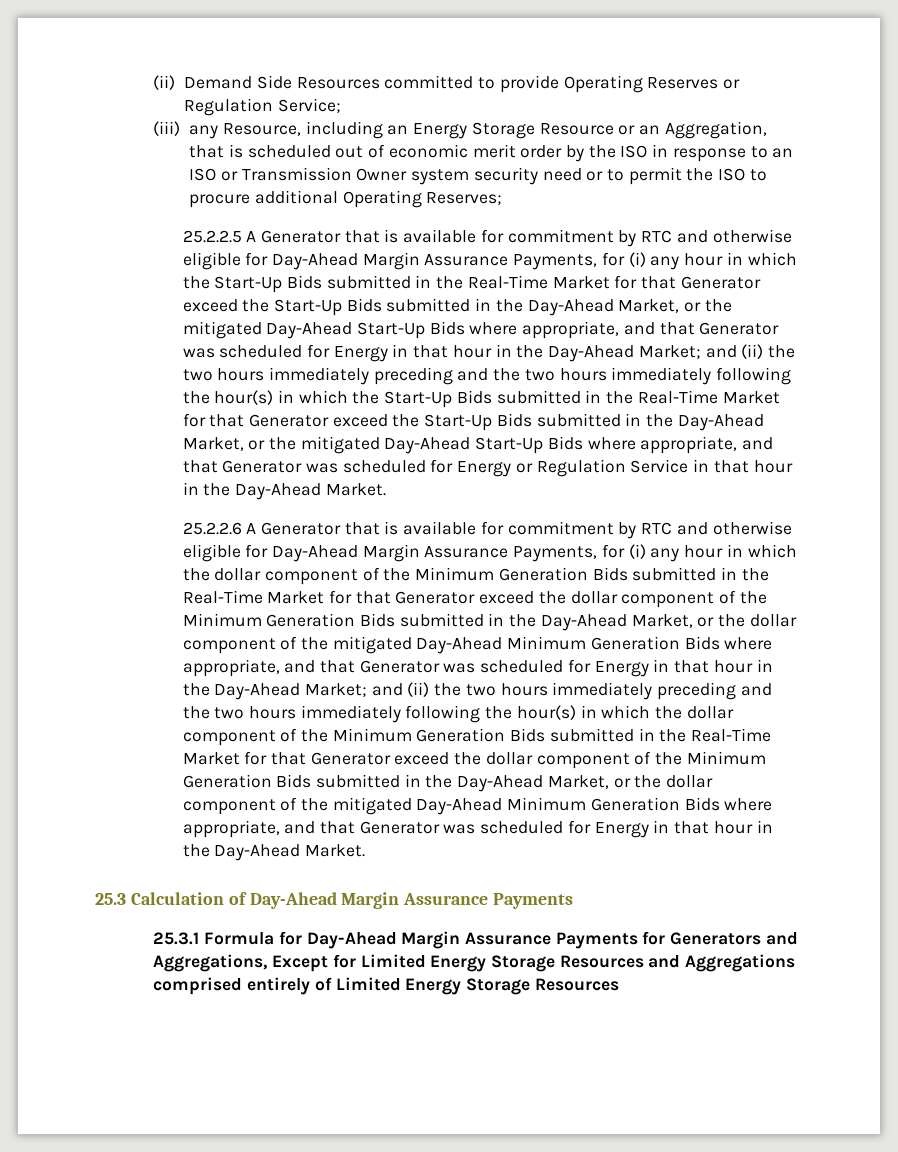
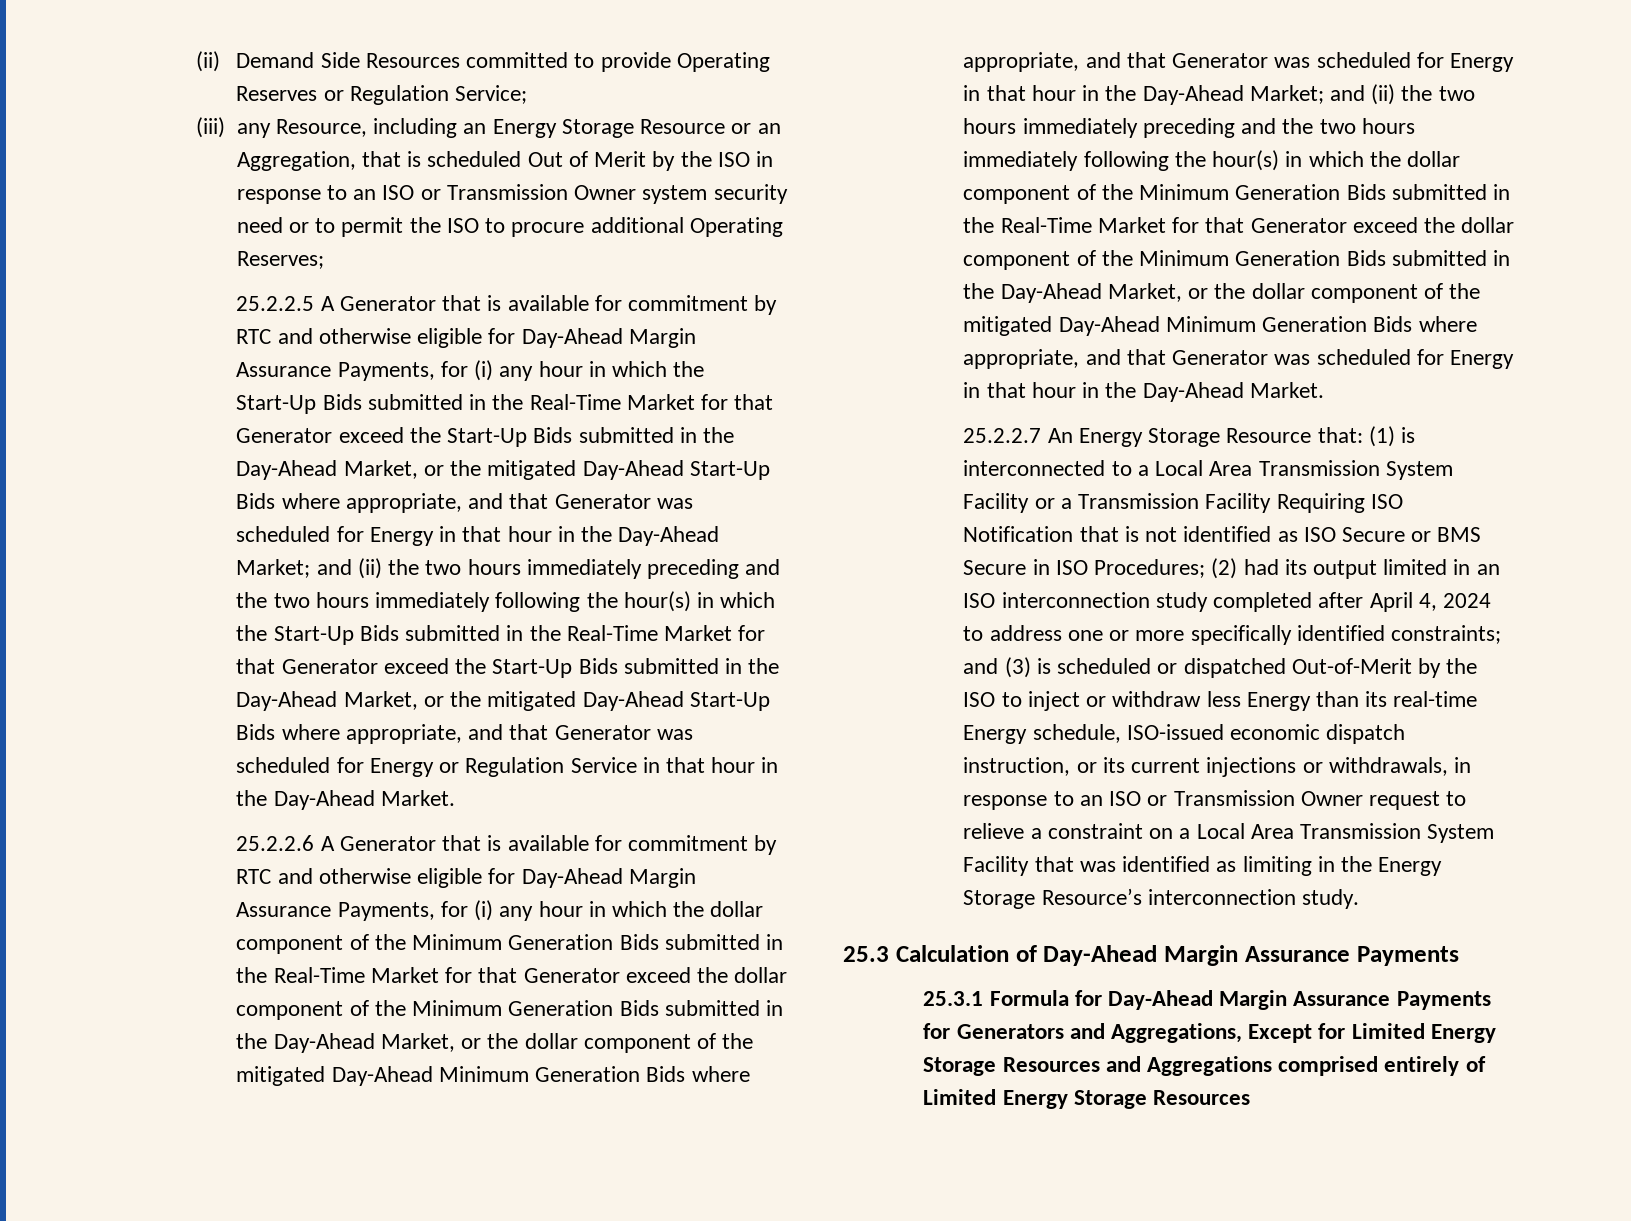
- (iii) any Resource, including an Energy Storage Resource or an Aggregation, that is scheduled out of economic merit order by the ISO in response to an ISO or Transmission Owner system security need or to permit the ISO to procure additional Operating Reserves;
+ (iii) any Resource, including an Energy Storage Resource or an Aggregation, that is scheduled Out of Merit by the ISO in response to an ISO or Transmission Owner system security need or to permit the ISO to procure additional Operating Reserves;
+ 25.2.2.7 An Energy Storage Resource that: (1) is interconnected to a Local Area Transmission System Facility or a Transmission Facility Requiring ISO Notification that is not identified as ISO Secure or BMS Secure in ISO Procedures; (2) had its output limited in an ISO interconnection study completed after April 4, 2024 to address one or more specifically identified constraints; and (3) is scheduled or dispatched Out-of-Merit by the ISO to inject or withdraw less Energy than its real-time Energy schedule, ISO-issued economic dispatch instruction, or its current injections or withdrawals, in response to an ISO or Transmission Owner request to relieve a constraint on a Local Area Transmission System Facility that was identified as limiting in the Energy Storage Resource’s interconnection study.

